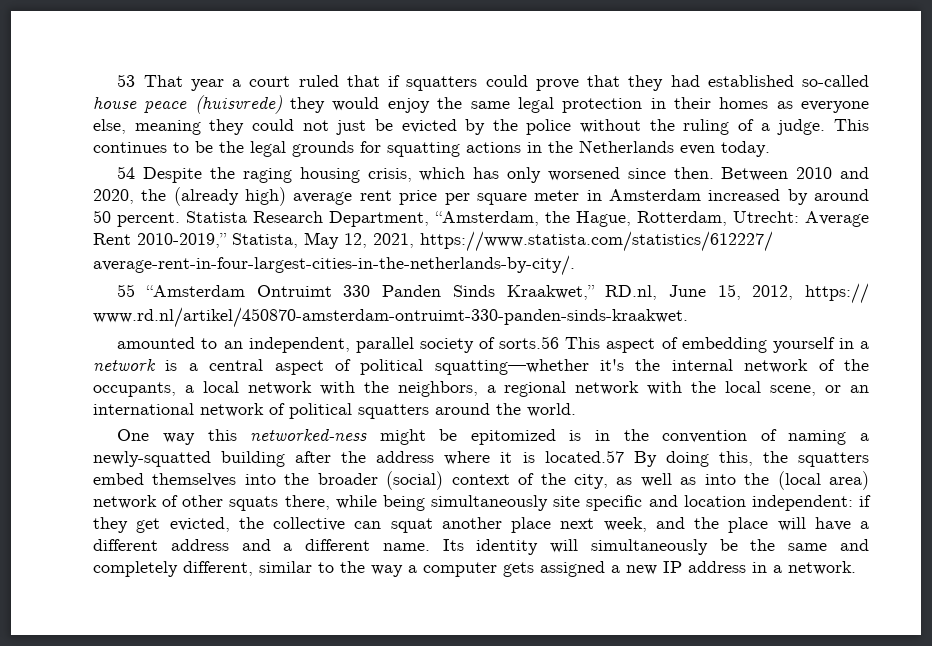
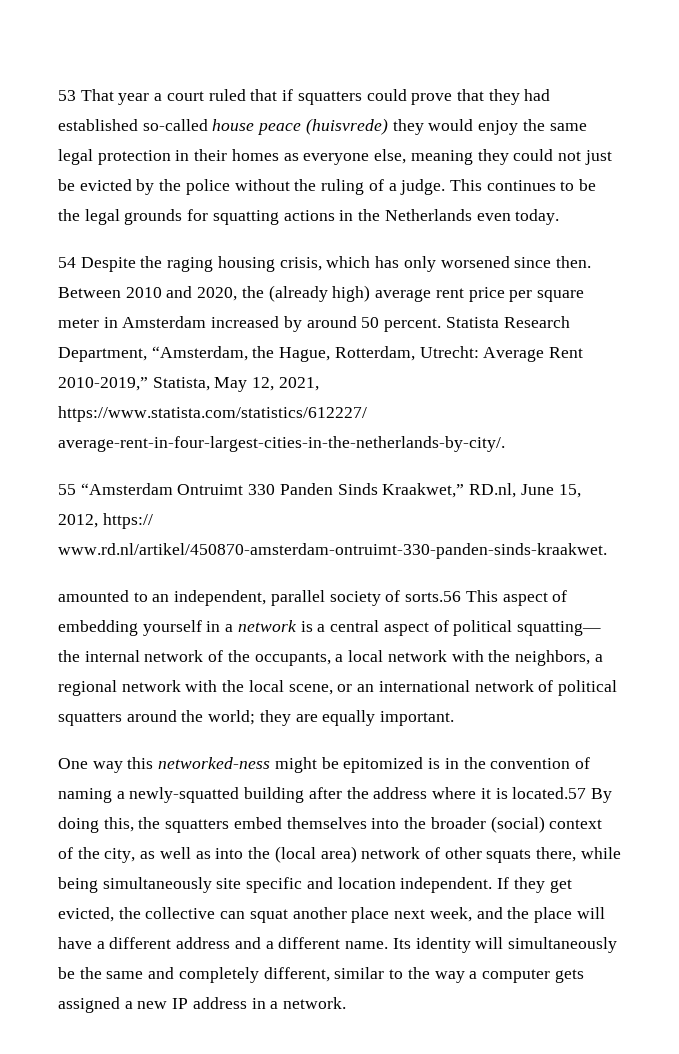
- amounted to an independent, parallel society of sorts.56 This aspect of embedding yourself in a network is a central aspect of political squatting—whether it's the internal network of the occupants, a local network with the neighbors, a regional network with the local scene, or an international network of political squatters around the world.
+ amounted to an independent, parallel society of sorts.56 This aspect of embedding yourself in a network is a central aspect of political squatting— the internal network of the occupants, a local network with the neighbors, a regional network with the local scene, or an international network of political squatters around the world; they are equally important.
- One way this networked-ness might be epitomized is in the convention of naming a newly-squatted building after the address where it is located.57 By doing this, the squatters embed themselves into the broader (social) context of the city, as well as into the (local area) network of other squats there, while being simultaneously site specific and location independent: if they get evicted, the collective can squat another place next week, and the place will have a different address and a different name.
+ One way this networked-ness might be epitomized is in the convention of naming a newly-squatted building after the address where it is located.57 By doing this, the squatters embed themselves into the broader (social) context of the city, as well as into the (local area) network of other squats there, while being simultaneously site specific and location independent. If they get evicted, the collective can squat another place next week, and the place will have a different address and a different name.

